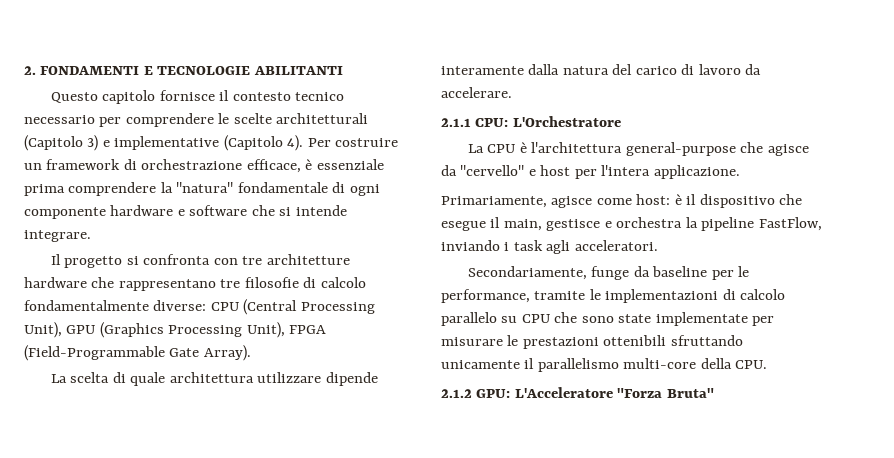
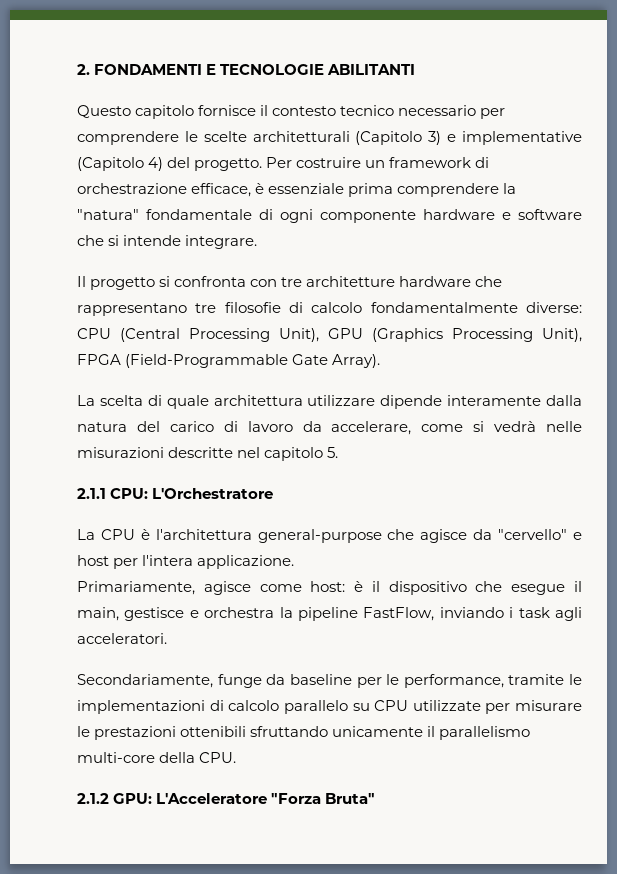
- Questo capitolo fornisce il contesto tecnico necessario per comprendere le scelte architetturali (Capitolo 3) e implementative (Capitolo 4).
+ Questo capitolo fornisce il contesto tecnico necessario per comprendere le scelte architetturali (Capitolo 3) e implementative (Capitolo 4) del progetto.
- La scelta di quale architettura utilizzare dipende interamente dalla natura del carico di lavoro da accelerare.
+ La scelta di quale architettura utilizzare dipende interamente dalla natura del carico di lavoro da accelerare, come si vedrà nelle misurazioni descritte nel capitolo 5.
- Secondariamente, funge da baseline per le performance, tramite le implementazioni di calcolo parallelo su CPU che sono state implementate per misurare le prestazioni ottenibili sfruttando unicamente il parallelismo multi-core della CPU.
+ Secondariamente, funge da baseline per le performance, tramite le implementazioni di calcolo parallelo su CPU utilizzate per misurare le prestazioni ottenibili sfruttando unicamente il parallelismo multi-core della CPU.

